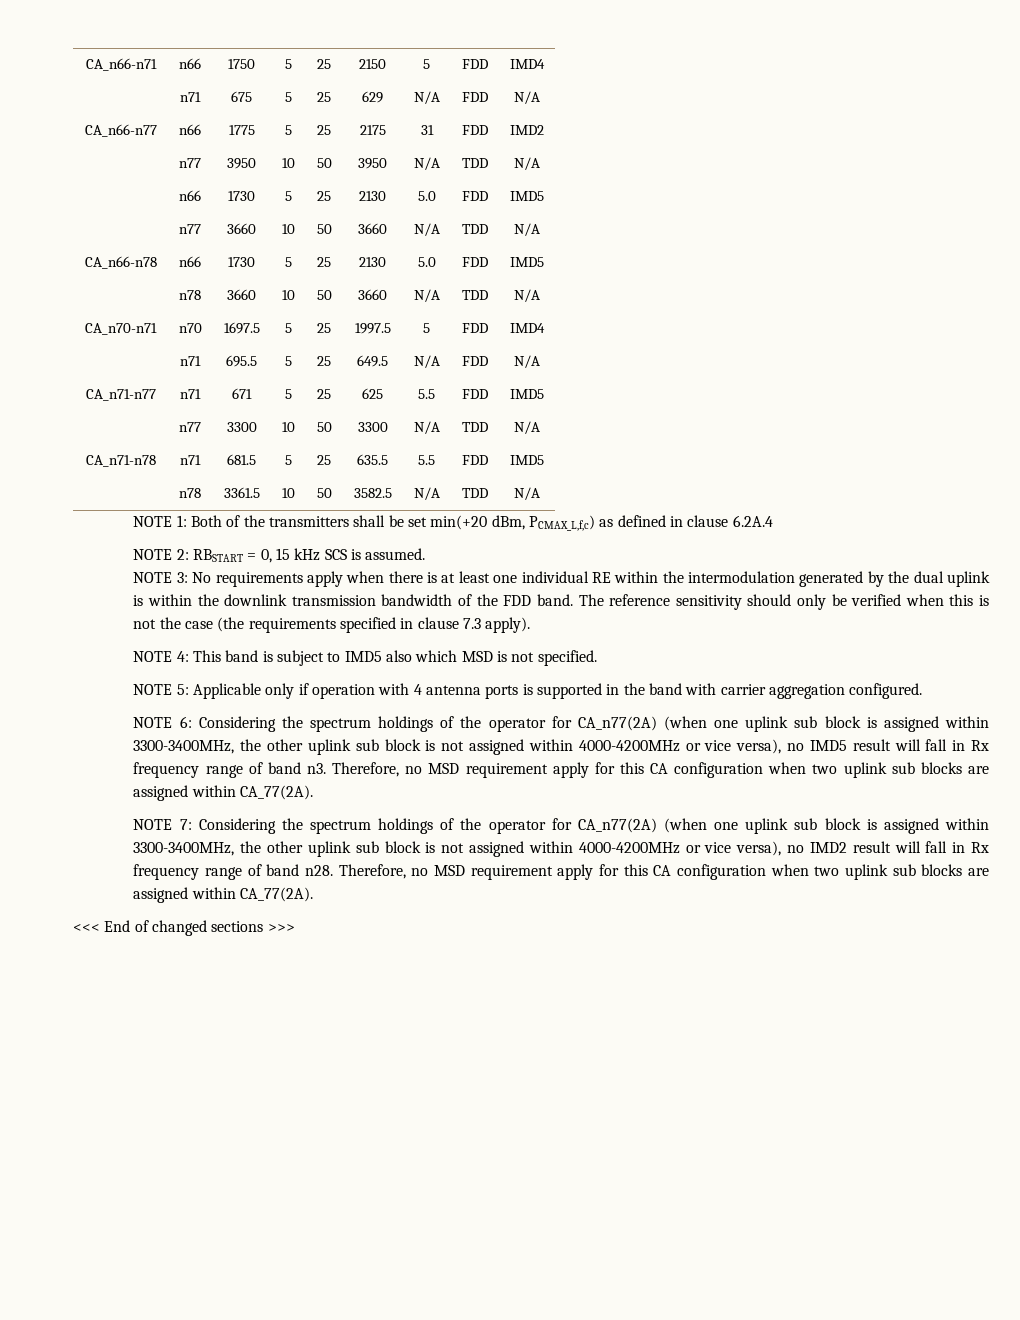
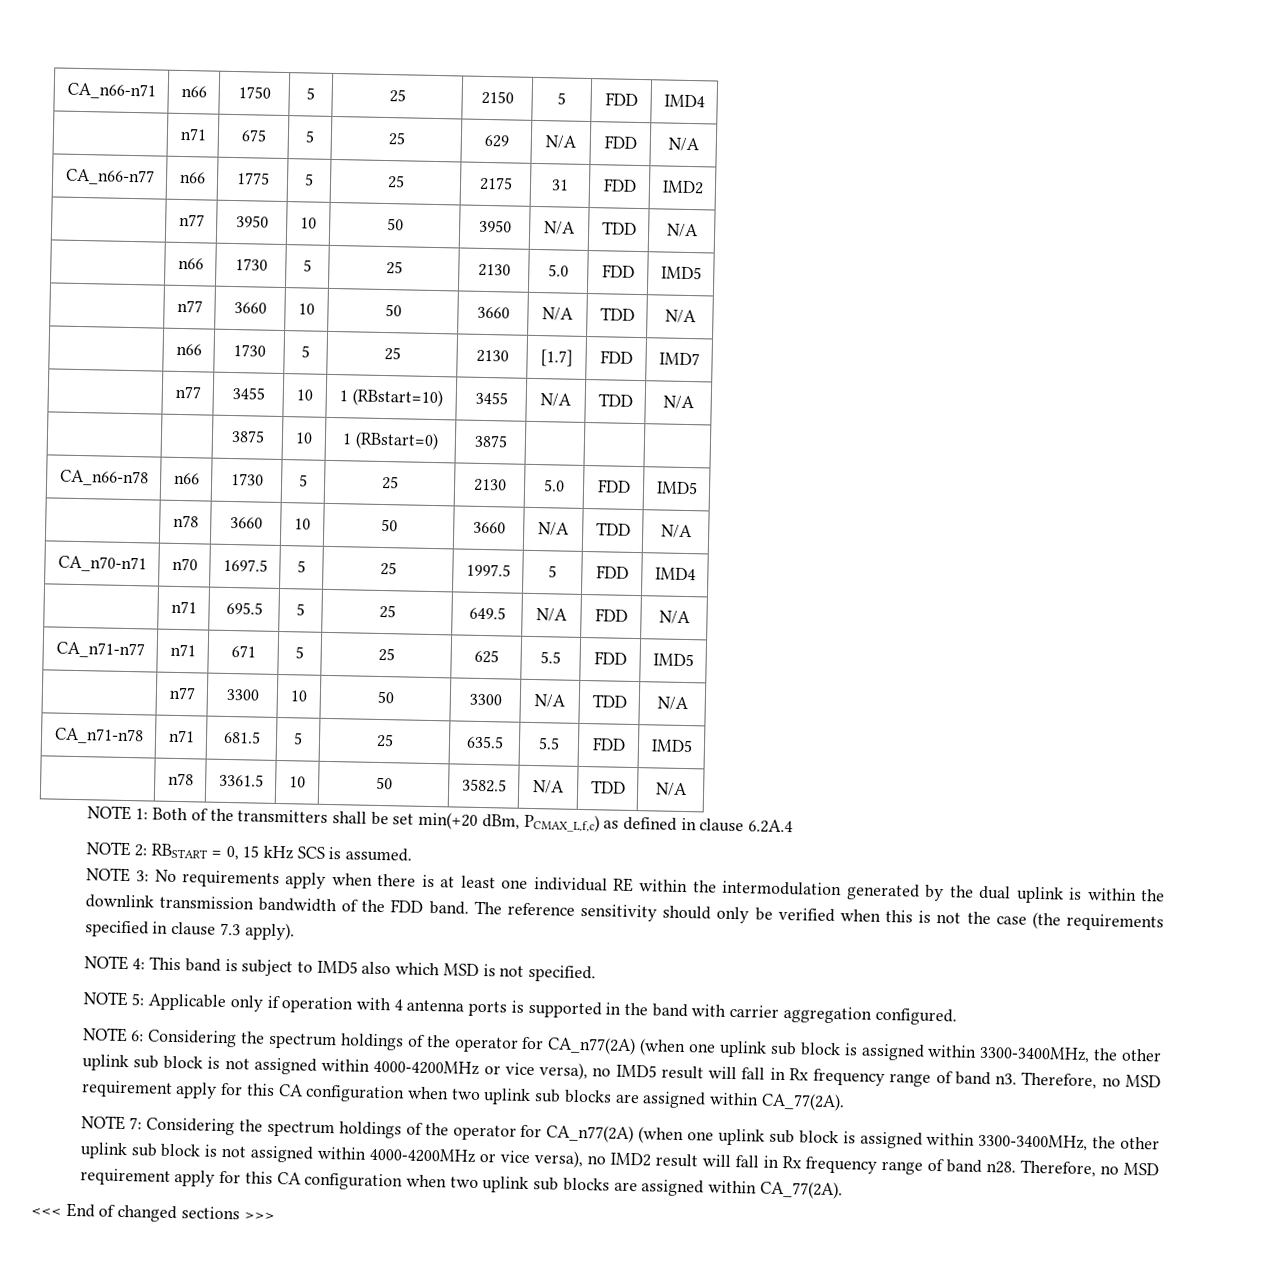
+ | n66 | 1730 | 5 | 25 | 2130 | [1.7] | FDD | IMD7
+ | n77 | 3455 | 10 | 1 (RBstart=10) | 3455 | N/A | TDD | N/A
+ | | 3875 | 10 | 1 (RBstart=0) | 3875 | | |

